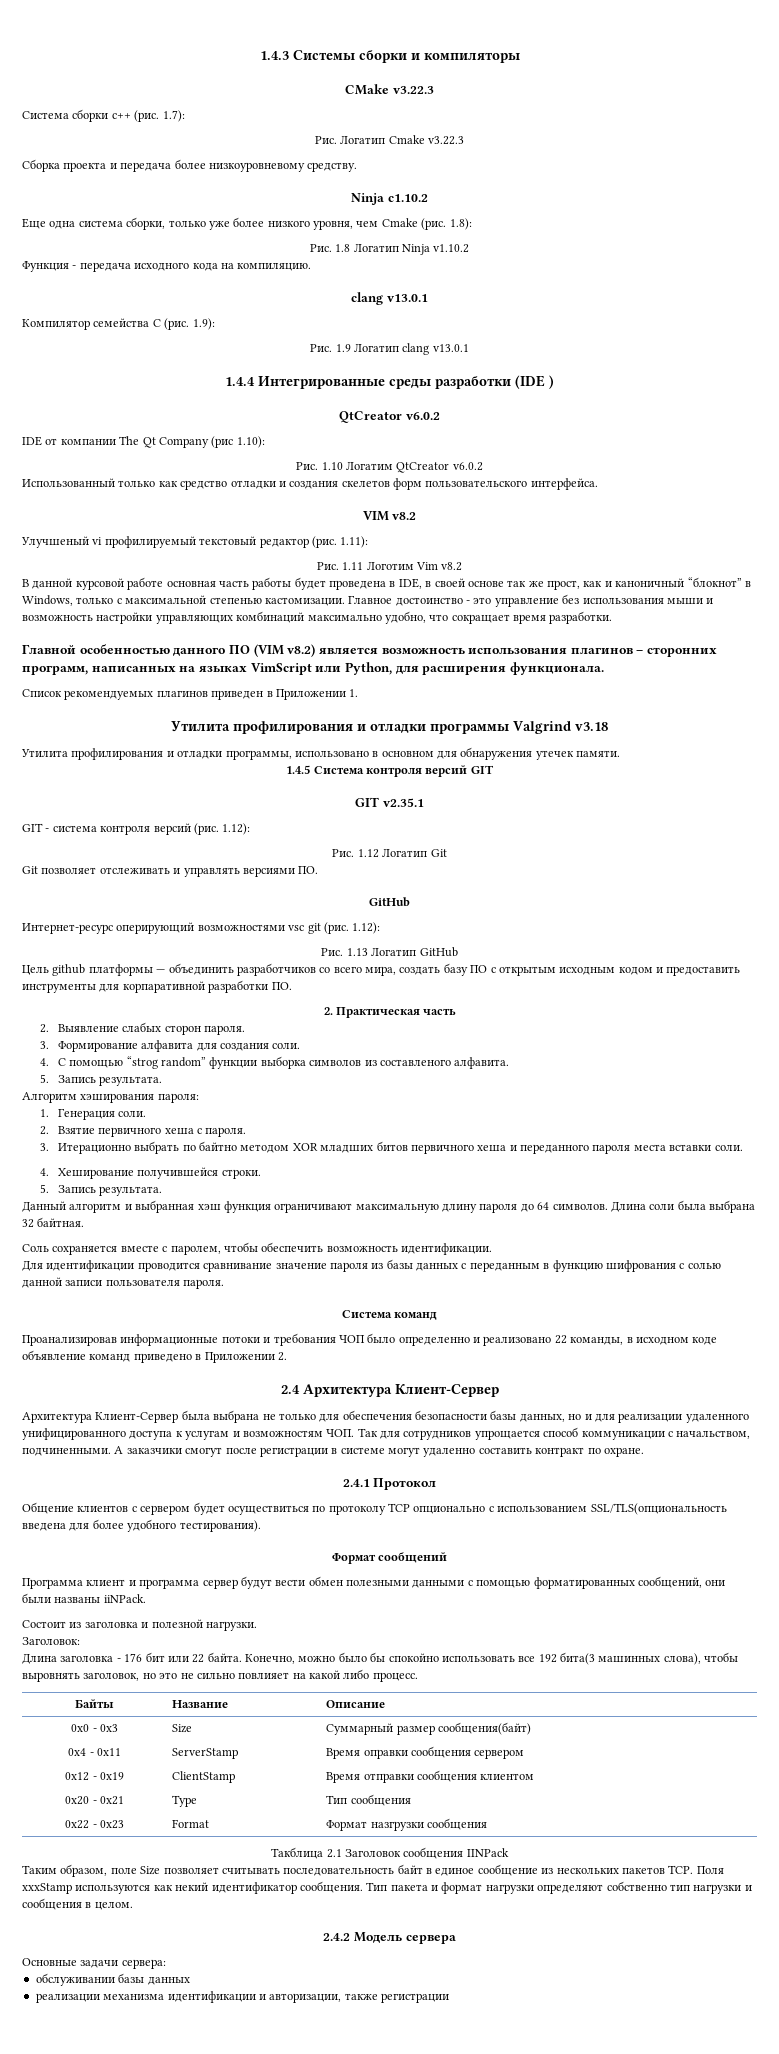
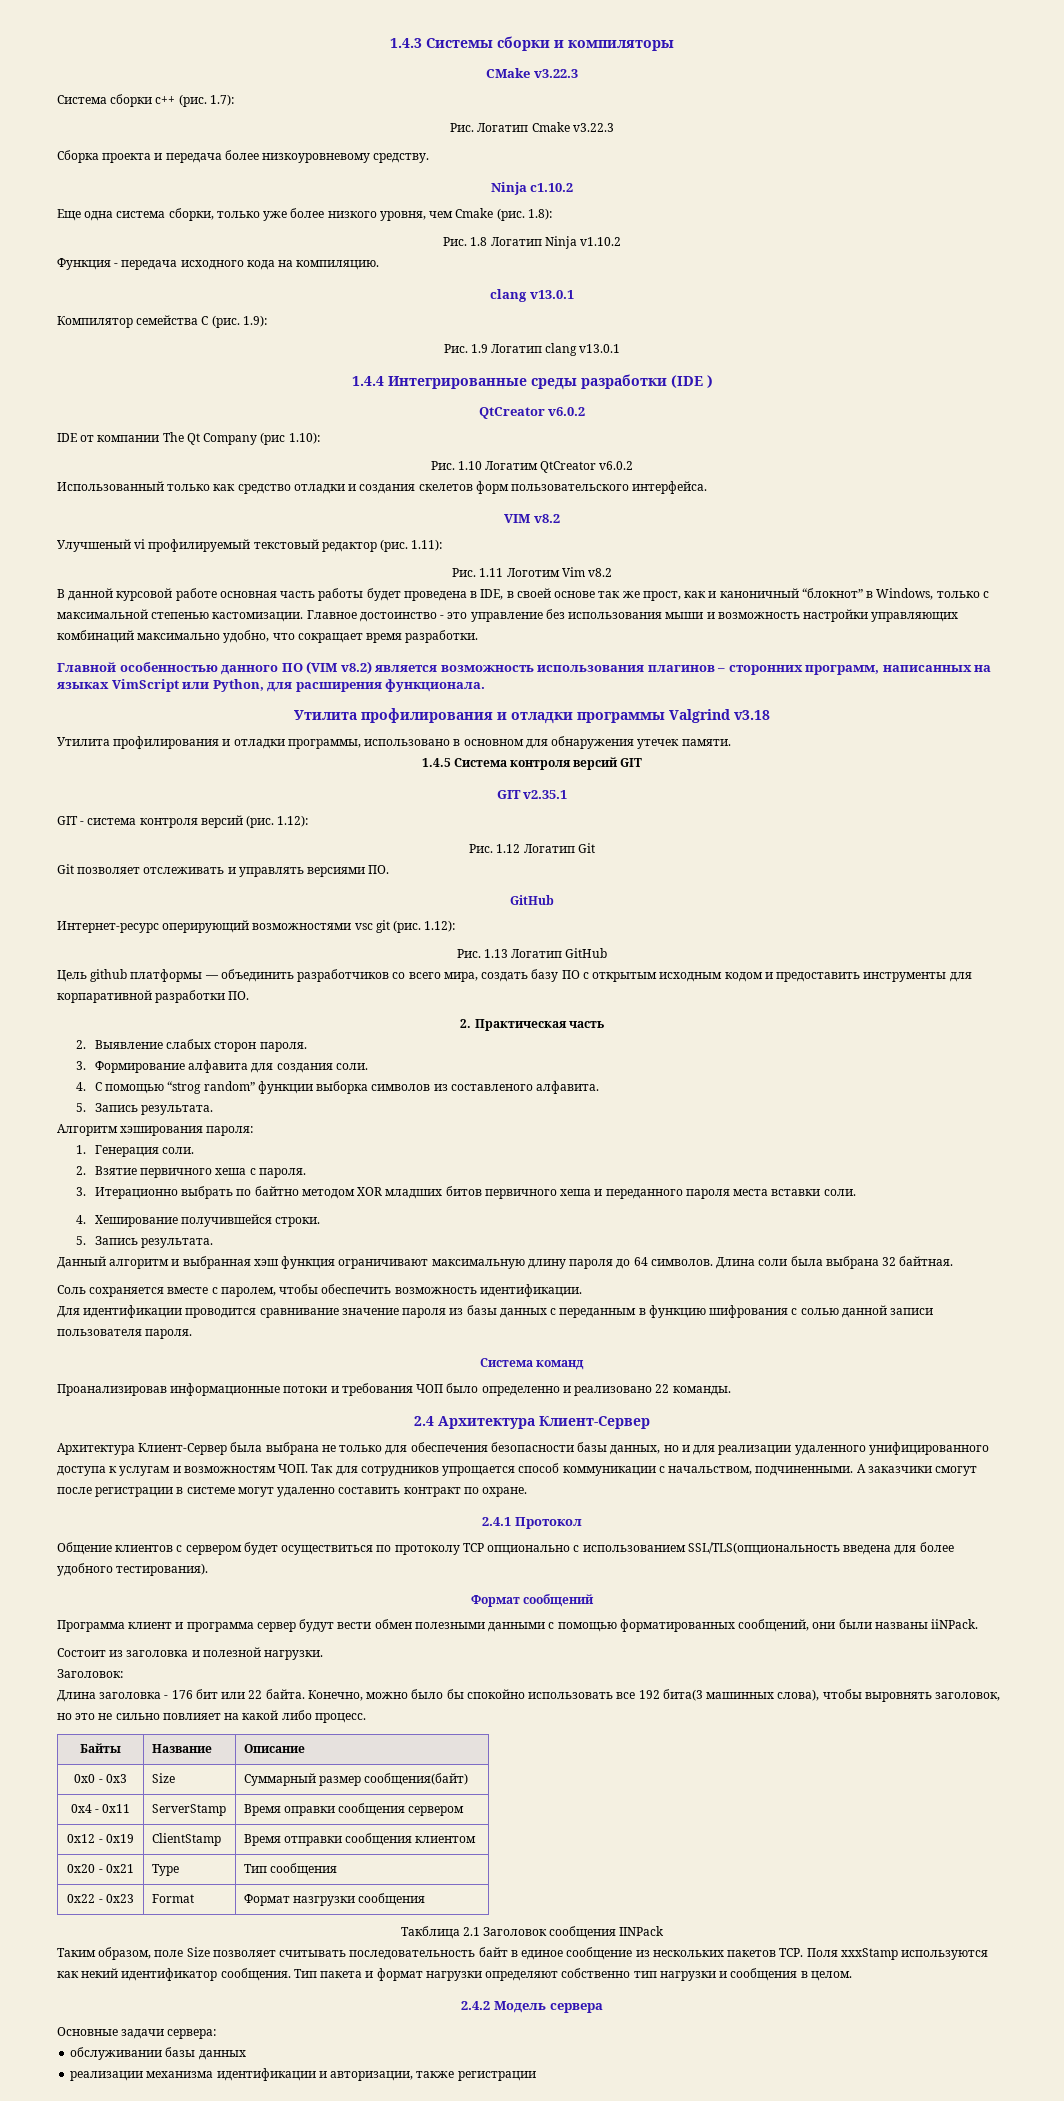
- Список рекомендуемых плагинов приведен в Приложении 1.
- Проанализировав информационные потоки и требования ЧОП было определенно и реализовано 22 команды, в исходном коде объявление команд приведено в Приложении 2.
+ Проанализировав информационные потоки и требования ЧОП было определенно и реализовано 22 команды.

